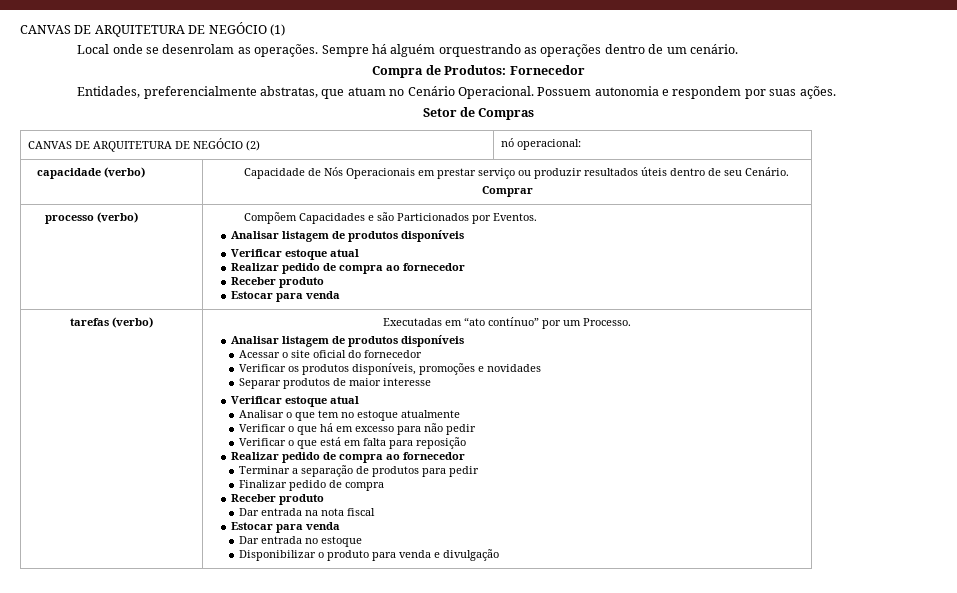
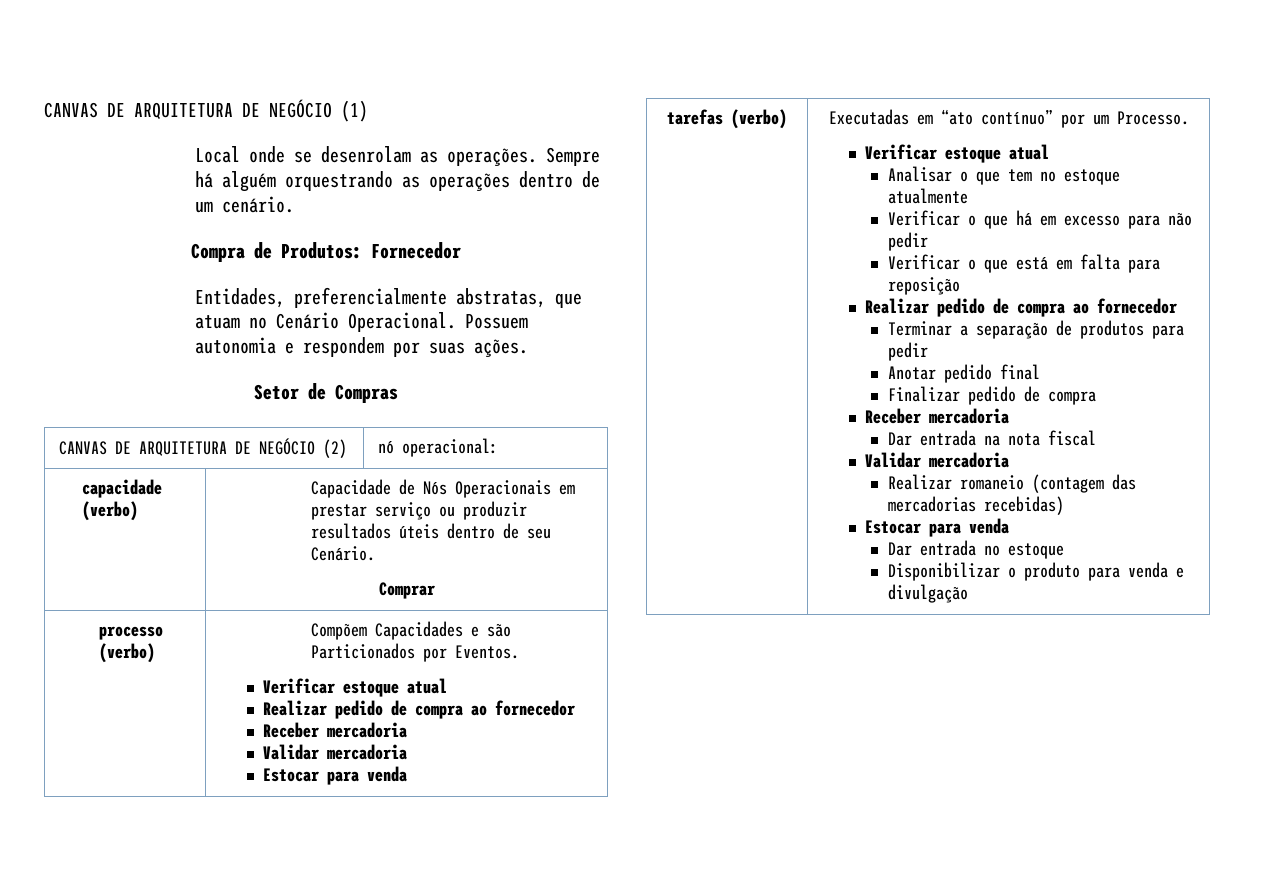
  processo (verbo) | Compõem Capacidades e são Particionados por Eventos.
- Analisar listagem de produtos disponíveis
  Verificar estoque atual
  Realizar pedido de compra ao fornecedor
- Receber produto
+ Receber mercadoria
+ Validar mercadoria
  Executadas em “ato contínuo” por um Processo.
- Analisar listagem de produtos disponíveis
- Acessar o site oficial do fornecedor
- Verificar os produtos disponíveis, promoções e novidades
- Separar produtos de maior interesse
+ Anotar pedido final
  Finalizar pedido de compra
- Receber produto
+ Receber mercadoria
  Dar entrada na nota fiscal
+ Validar mercadoria
+ Realizar romaneio (contagem das mercadorias recebidas)

